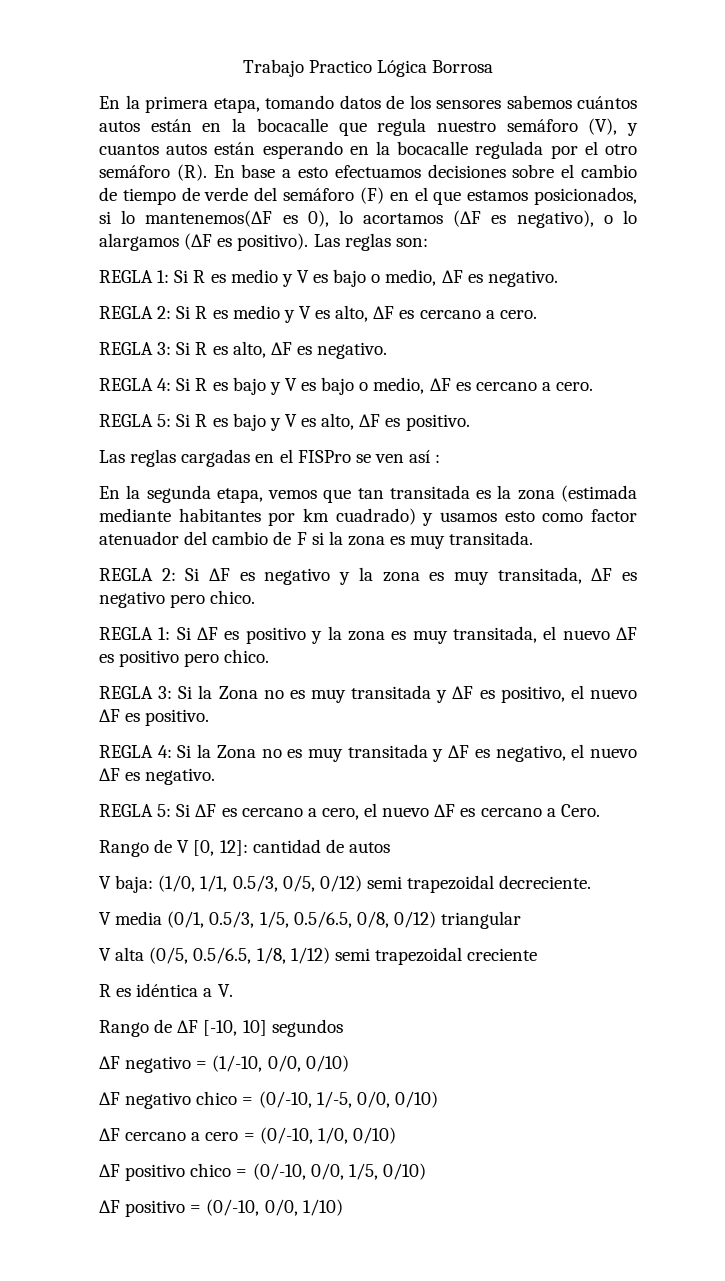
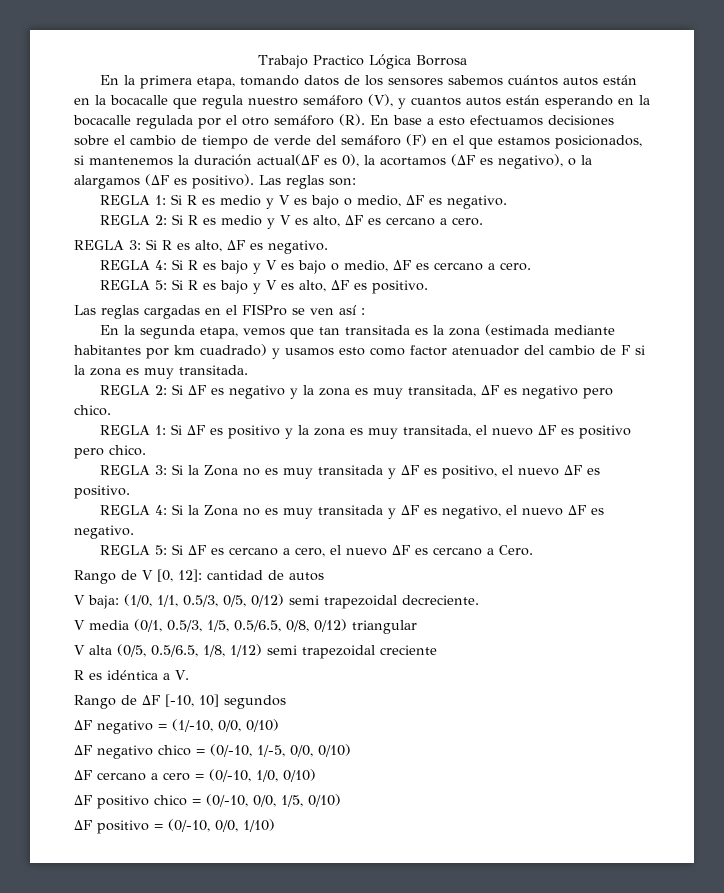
- En la primera etapa, tomando datos de los sensores sabemos cuántos autos están en la bocacalle que regula nuestro semáforo (V), y cuantos autos están esperando en la bocacalle regulada por el otro semáforo (R). En base a esto efectuamos decisiones sobre el cambio de tiempo de verde del semáforo (F) en el que estamos posicionados, si lo mantenemos(∆F es 0), lo acortamos (∆F es negativo), o lo alargamos (∆F es positivo).
+ En la primera etapa, tomando datos de los sensores sabemos cuántos autos están en la bocacalle que regula nuestro semáforo (V), y cuantos autos están esperando en la bocacalle regulada por el otro semáforo (R). En base a esto efectuamos decisiones sobre el cambio de tiempo de verde del semáforo (F) en el que estamos posicionados, si mantenemos la duración actual(∆F es 0), la acortamos (∆F es negativo), o la alargamos (∆F es positivo).

